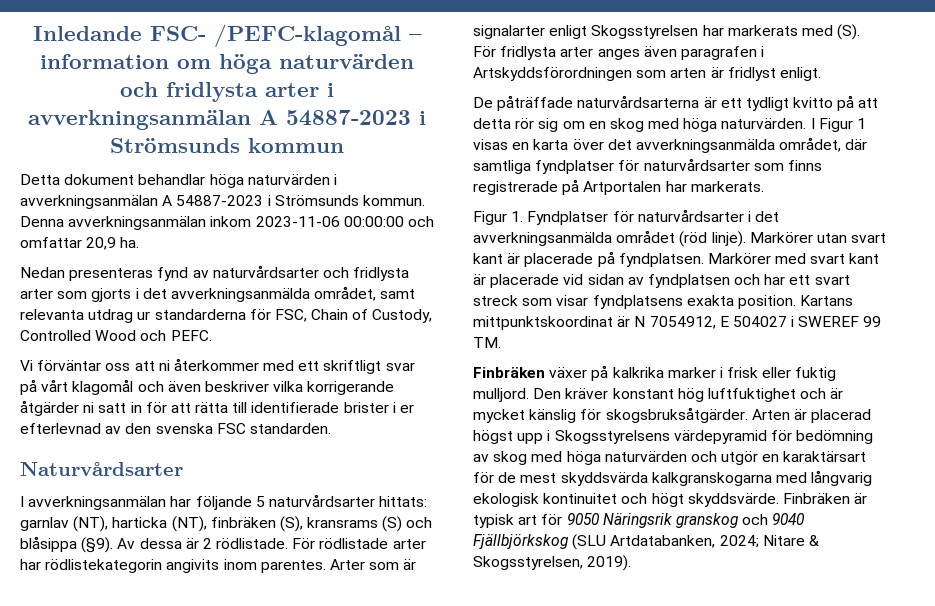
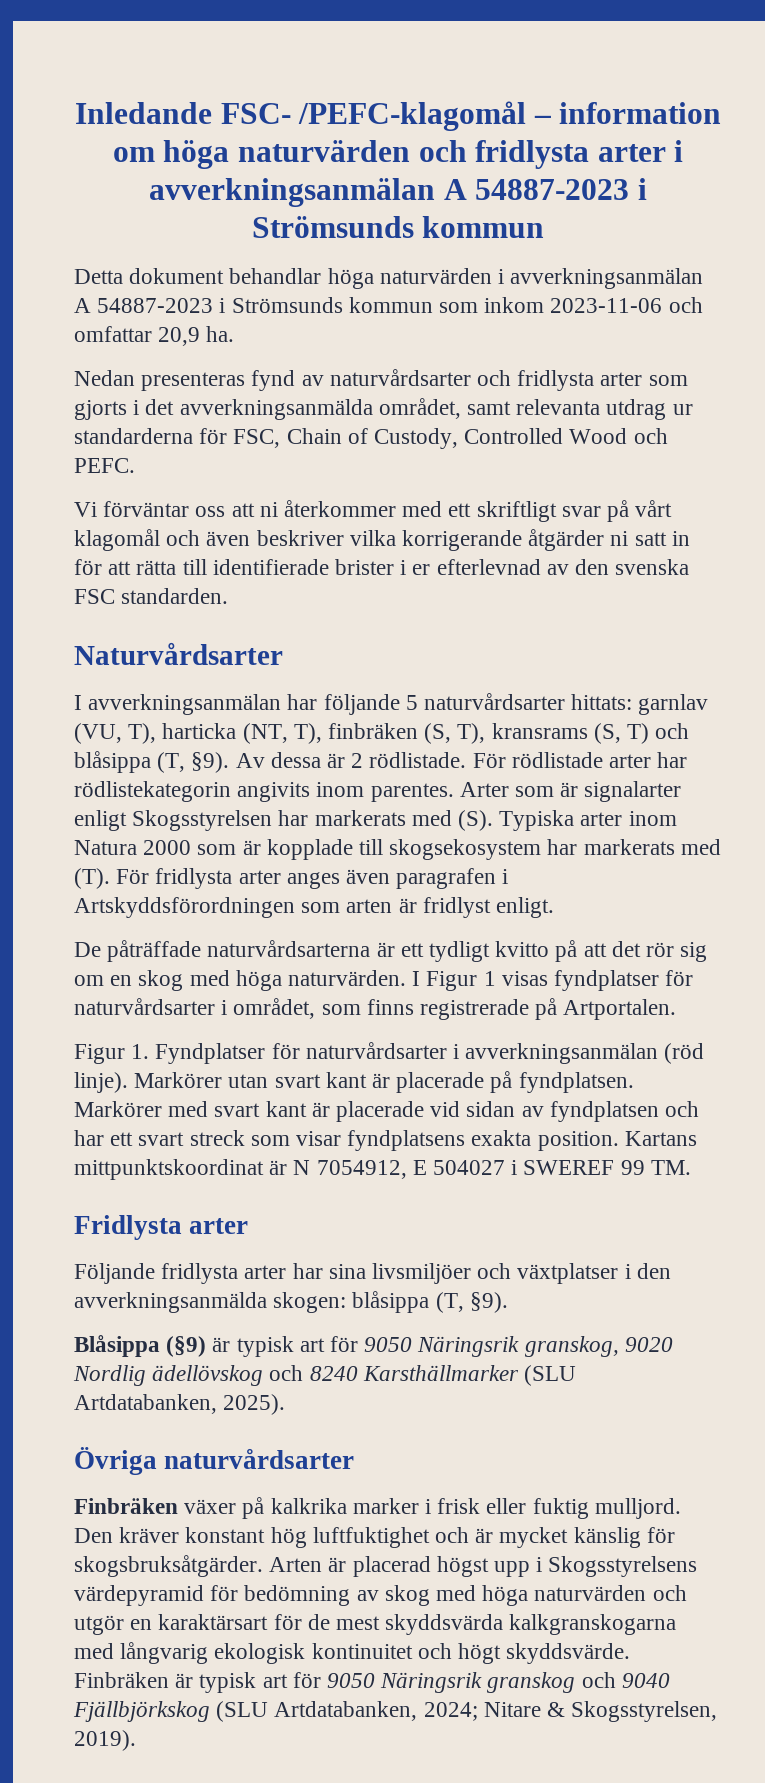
- Detta dokument behandlar höga naturvärden i avverkningsanmälan A 54887-2023 i Strömsunds kommun. Denna avverkningsanmälan inkom 2023-11-06 00:00:00 och omfattar 20,9 ha.
+ Detta dokument behandlar höga naturvärden i avverkningsanmälan A 54887-2023 i Strömsunds kommun som inkom 2023-11-06 och omfattar 20,9 ha.
- I avverkningsanmälan har följande 5 naturvårdsarter hittats: garnlav (NT), harticka (NT), finbräken (S), kransrams (S) och blåsippa (§9).
+ I avverkningsanmälan har följande 5 naturvårdsarter hittats: garnlav (VU, T), harticka (NT, T), finbräken (S, T), kransrams (S, T) och blåsippa (T, §9).
- Arter som är signalarter enligt Skogsstyrelsen har markerats med (S). För fridlysta arter anges även paragrafen i Artskyddsförordningen som arten är fridlyst enligt.
+ Arter som är signalarter enligt Skogsstyrelsen har markerats med (S). Typiska arter inom Natura 2000 som är kopplade till skogsekosystem har markerats med (T). För fridlysta arter anges även paragrafen i Artskyddsförordningen som arten är fridlyst enligt.
- De påträffade naturvårdsarterna är ett tydligt kvitto på att detta rör sig om en skog med höga naturvärden.
+ De påträffade naturvårdsarterna är ett tydligt kvitto på att det rör sig om en skog med höga naturvärden.
- I Figur 1 visas en karta över det avverkningsanmälda området, där samtliga fyndplatser för naturvårdsarter som finns registrerade på Artportalen har markerats.
+ I Figur 1 visas fyndplatser för naturvårdsarter i området, som finns registrerade på Artportalen.
- Figur 1. Fyndplatser för naturvårdsarter i det avverkningsanmälda området (röd linje).
+ Figur 1. Fyndplatser för naturvårdsarter i avverkningsanmälan (röd linje).
+ Fridlysta arter
+ Följande fridlysta arter har sina livsmiljöer och växtplatser i den avverkningsanmälda skogen: blåsippa (T, §9).
+ Blåsippa (§9) är typisk art för 9050 Näringsrik granskog, 9020 Nordlig ädellövskog och 8240 Karsthällmarker (SLU Artdatabanken, 2025).
+ Övriga naturvårdsarter

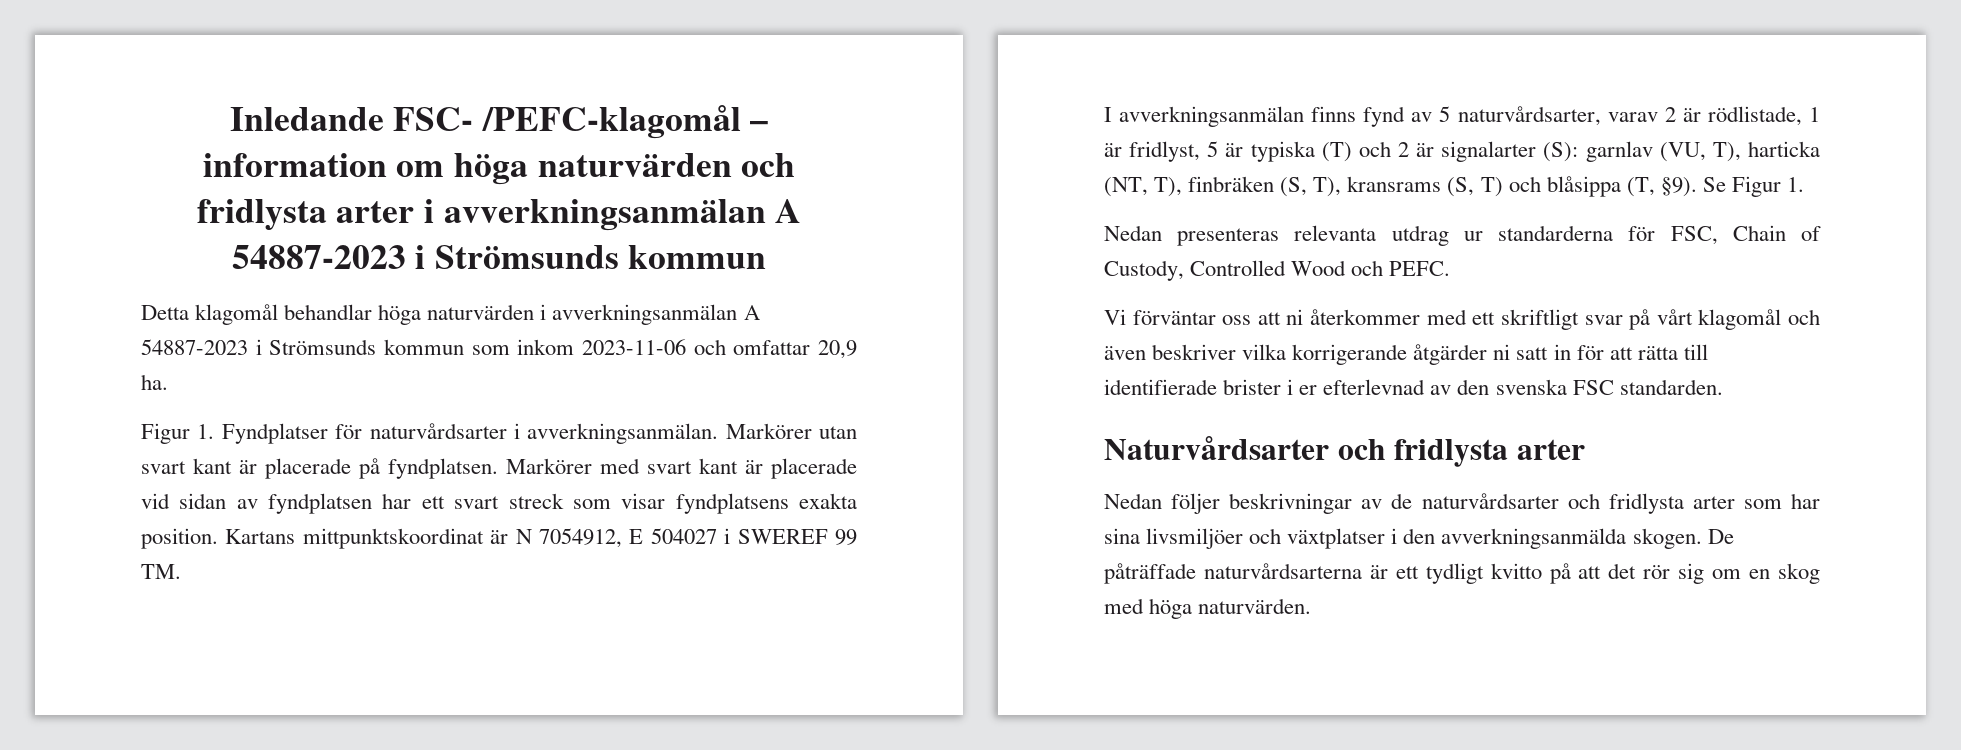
- Detta dokument behandlar höga naturvärden i avverkningsanmälan A 54887-2023 i Strömsunds kommun som inkom 2023-11-06 och omfattar 20,9 ha.
+ Detta klagomål behandlar höga naturvärden i avverkningsanmälan A 54887-2023 i Strömsunds kommun som inkom 2023-11-06 och omfattar 20,9 ha.
- Nedan presenteras fynd av naturvårdsarter och fridlysta arter som gjorts i det avverkningsanmälda området, samt relevanta utdrag ur standarderna för FSC, Chain of Custody, Controlled Wood och PEFC.
+ Figur 1. Fyndplatser för naturvårdsarter i avverkningsanmälan. Markörer utan svart kant är placerade på fyndplatsen. Markörer med svart kant är placerade vid sidan av fyndplatsen har ett svart streck som visar fyndplatsens exakta position. Kartans mittpunktskoordinat är N 7054912, E 504027 i SWEREF 99 TM.
+ I avverkningsanmälan finns fynd av 5 naturvårdsarter, varav 2 är rödlistade, 1 är fridlyst, 5 är typiska (T) och 2 är signalarter (S): garnlav (VU, T), harticka (NT, T), finbräken (S, T), kransrams (S, T) och blåsippa (T, §9). Se Figur 1.
+ Nedan presenteras relevanta utdrag ur standarderna för FSC, Chain of Custody, Controlled Wood och PEFC.
- Naturvårdsarter
- I avverkningsanmälan har följande 5 naturvårdsarter hittats: garnlav (VU, T), harticka (NT, T), finbräken (S, T), kransrams (S, T) och blåsippa (T, §9). Av dessa är 2 rödlistade. För rödlistade arter har rödlistekategorin angivits inom parentes. Arter som är signalarter enligt Skogsstyrelsen har markerats med (S). Typiska arter inom Natura 2000 som är kopplade till skogsekosystem har markerats med (T). För fridlysta arter anges även paragrafen i Artskyddsförordningen som arten är fridlyst enligt.
- De påträffade naturvårdsarterna är ett tydligt kvitto på att det rör sig om en skog med höga naturvärden. I Figur 1 visas fyndplatser för naturvårdsarter i området, som finns registrerade på Artportalen.
- Figur 1. Fyndplatser för naturvårdsarter i avverkningsanmälan (röd linje). Markörer utan svart kant är placerade på fyndplatsen. Markörer med svart kant är placerade vid sidan av fyndplatsen och har ett svart streck som visar fyndplatsens exakta position. Kartans mittpunktskoordinat är N 7054912, E 504027 i SWEREF 99 TM.
- Fridlysta arter
- Följande fridlysta arter har sina livsmiljöer och växtplatser i den avverkningsanmälda skogen: blåsippa (T, §9).
- Blåsippa (§9) är typisk art för 9050 Näringsrik granskog, 9020 Nordlig ädellövskog och 8240 Karsthällmarker (SLU Artdatabanken, 2025).
- Övriga naturvårdsarter
- Finbräken växer på kalkrika marker i frisk eller fuktig mulljord. Den kräver konstant hög luftfuktighet och är mycket känslig för skogsbruksåtgärder. Arten är placerad högst upp i Skogsstyrelsens värdepyramid för bedömning av skog med höga naturvärden och utgör en karaktärsart för de mest skyddsvärda kalkgranskogarna med långvarig ekologisk kontinuitet och högt skyddsvärde. Finbräken är typisk art för 9050 Näringsrik granskog och 9040 Fjällbjörkskog (SLU Artdatabanken, 2024; Nitare & Skogsstyrelsen, 2019).
+ Naturvårdsarter och fridlysta arter
+ Nedan följer beskrivningar av de naturvårdsarter och fridlysta arter som har sina livsmiljöer och växtplatser i den avverkningsanmälda skogen. De påträffade naturvårdsarterna är ett tydligt kvitto på att det rör sig om en skog med höga naturvärden.

